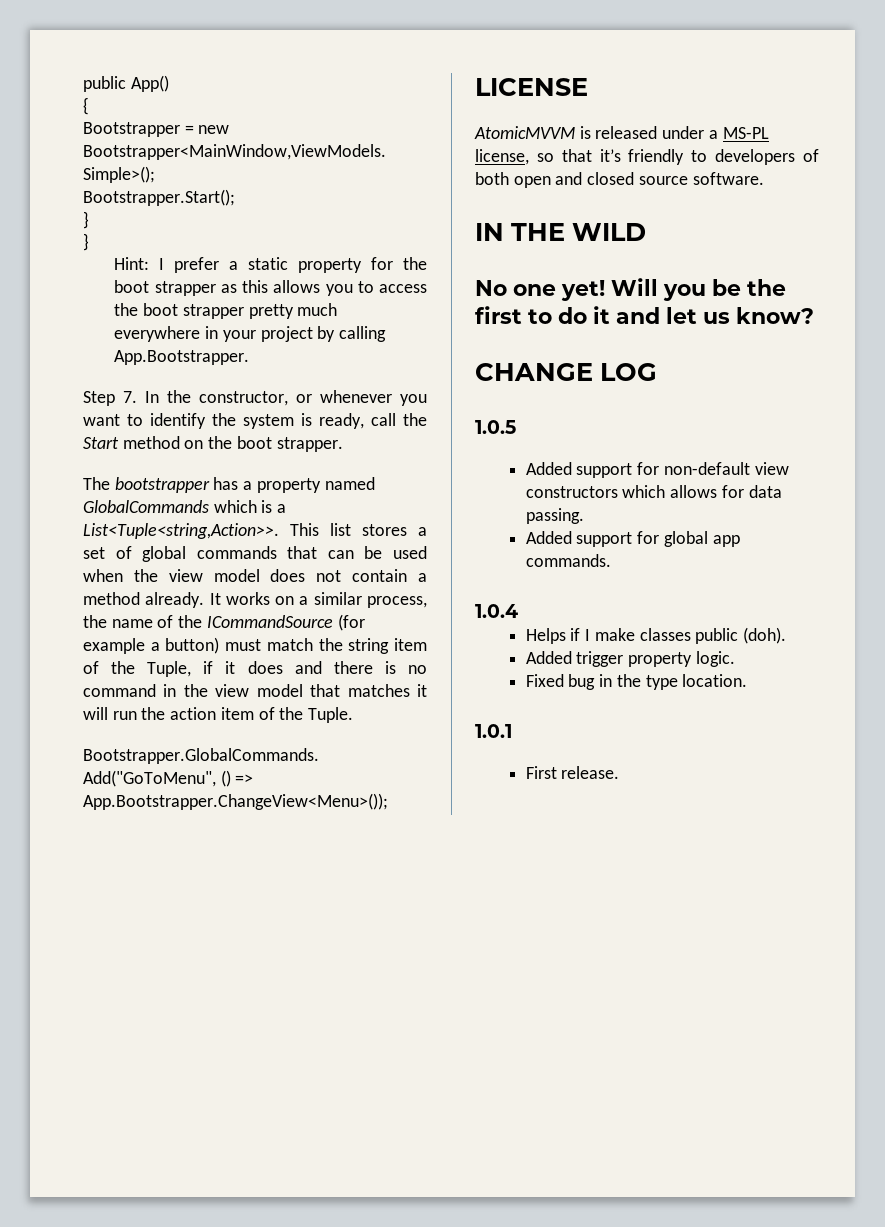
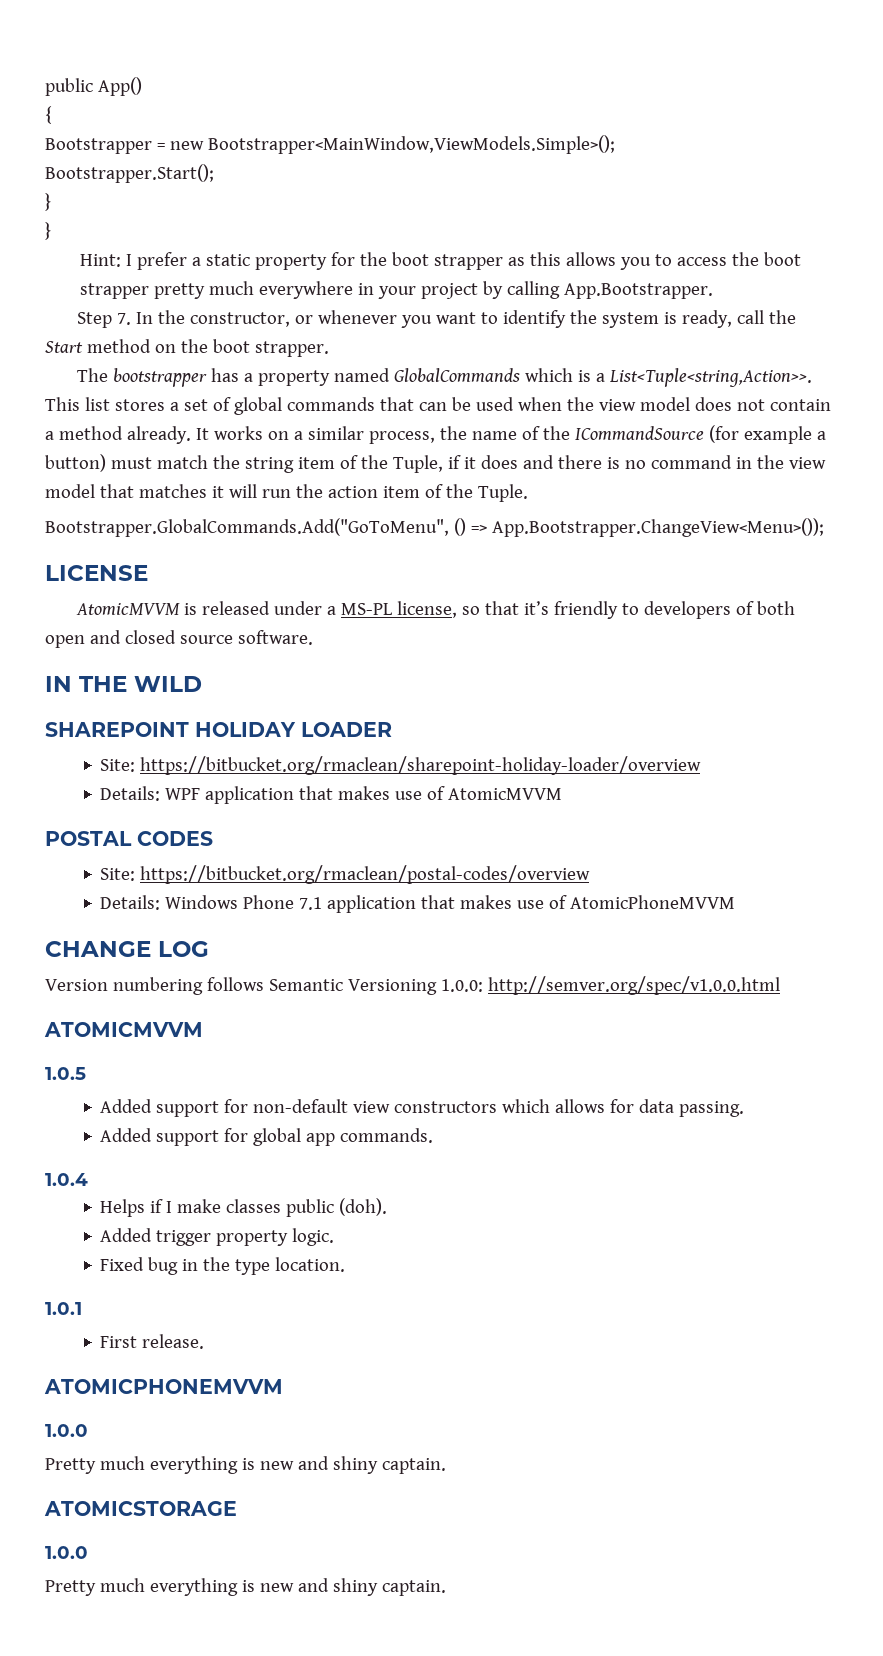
- No one yet! Will you be the first to do it and let us know?
+ SHAREPOINT HOLIDAY LOADER
+ Site: https://bitbucket.org/rmaclean/sharepoint-holiday-loader/overview
+ Details: WPF application that makes use of AtomicMVVM
+ POSTAL CODES
+ Site: https://bitbucket.org/rmaclean/postal-codes/overview
+ Details: Windows Phone 7.1 application that makes use of AtomicPhoneMVVM
  CHANGE LOG
+ Version numbering follows Semantic Versioning 1.0.0: http://semver.org/spec/v1.0.0.html
+ ATOMICMVVM
+ ATOMICPHONEMVVM
+ 1.0.0
+ Pretty much everything is new and shiny captain.
+ ATOMICSTORAGE
+ 1.0.0
+ Pretty much everything is new and shiny captain.

